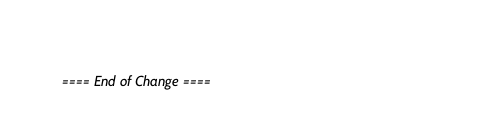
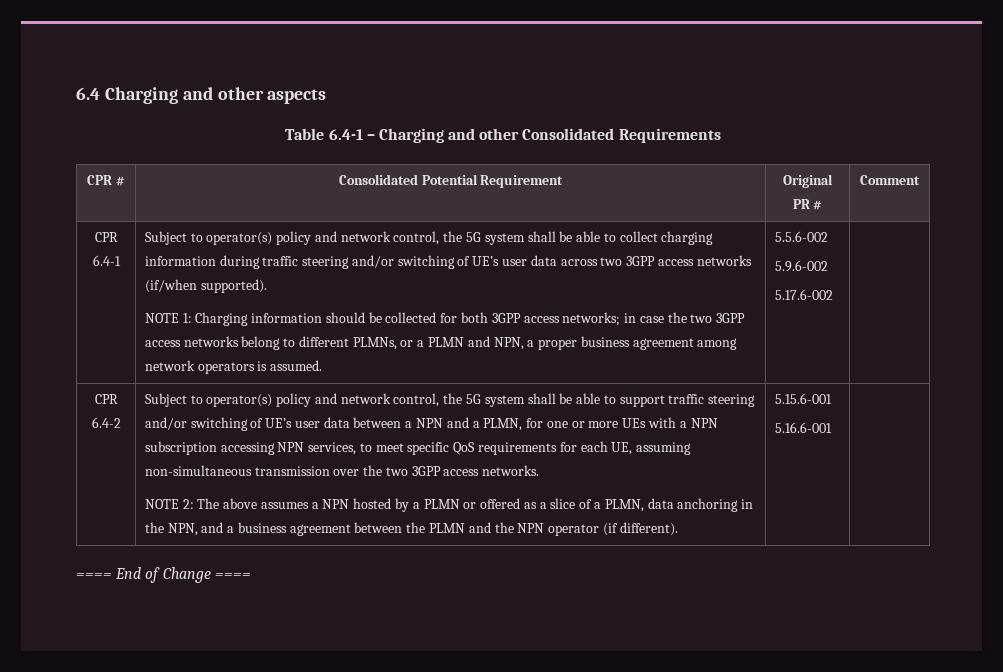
+ 6.4 Charging and other aspects
+ Table 6.4-1 – Charging and other Consolidated Requirements
+ CPR # | Consolidated Potential Requirement | Original PR # | Comment
+ CPR 6.4-1 | Subject to operator(s) policy and network control, the 5G system shall be able to collect charging information during traffic steering and/or switching of UE’s user data across two 3GPP access networks (if/when supported).
+ NOTE 1: Charging information should be collected for both 3GPP access networks; in case the two 3GPP access networks belong to different PLMNs, or a PLMN and NPN, a proper business agreement among network operators is assumed. | 5.5.6-002
+ 5.9.6-002
+ 5.17.6-002 |
+ CPR 6.4-2 | Subject to operator(s) policy and network control, the 5G system shall be able to support traffic steering and/or switching of UE’s user data between a NPN and a PLMN, for one or more UEs with a NPN subscription accessing NPN services, to meet specific QoS requirements for each UE, assuming non-simultaneous transmission over the two 3GPP access networks.
+ NOTE 2: The above assumes a NPN hosted by a PLMN or offered as a slice of a PLMN, data anchoring in the NPN, and a business agreement between the PLMN and the NPN operator (if different). | 5.15.6-001
+ 5.16.6-001

